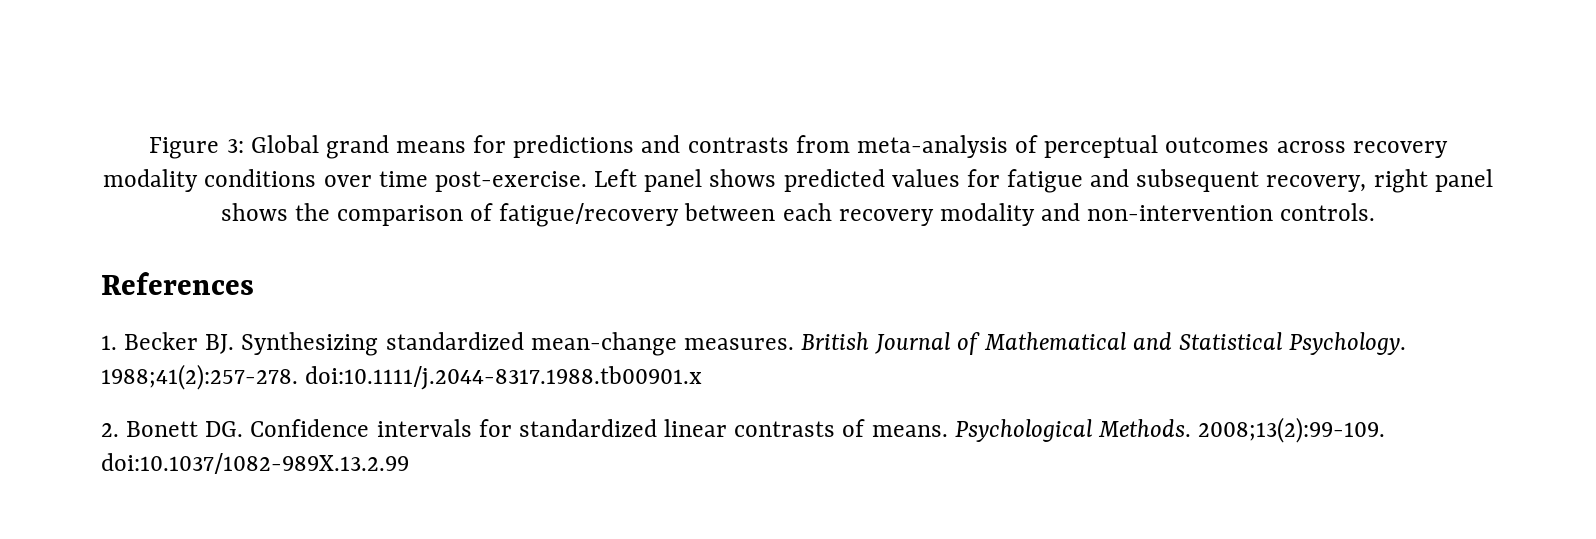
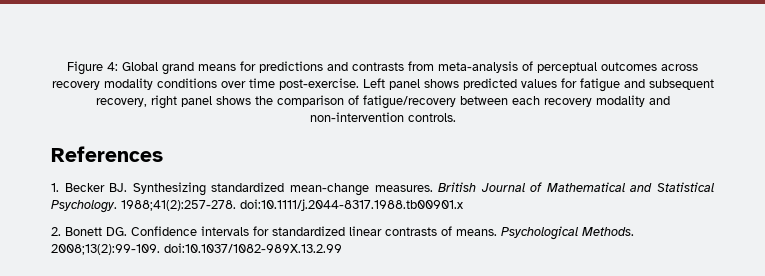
- Figure 3: Global grand means for predictions and contrasts from meta-analysis of perceptual outcomes across recovery modality conditions over time post-exercise.
+ Figure 4: Global grand means for predictions and contrasts from meta-analysis of perceptual outcomes across recovery modality conditions over time post-exercise.

